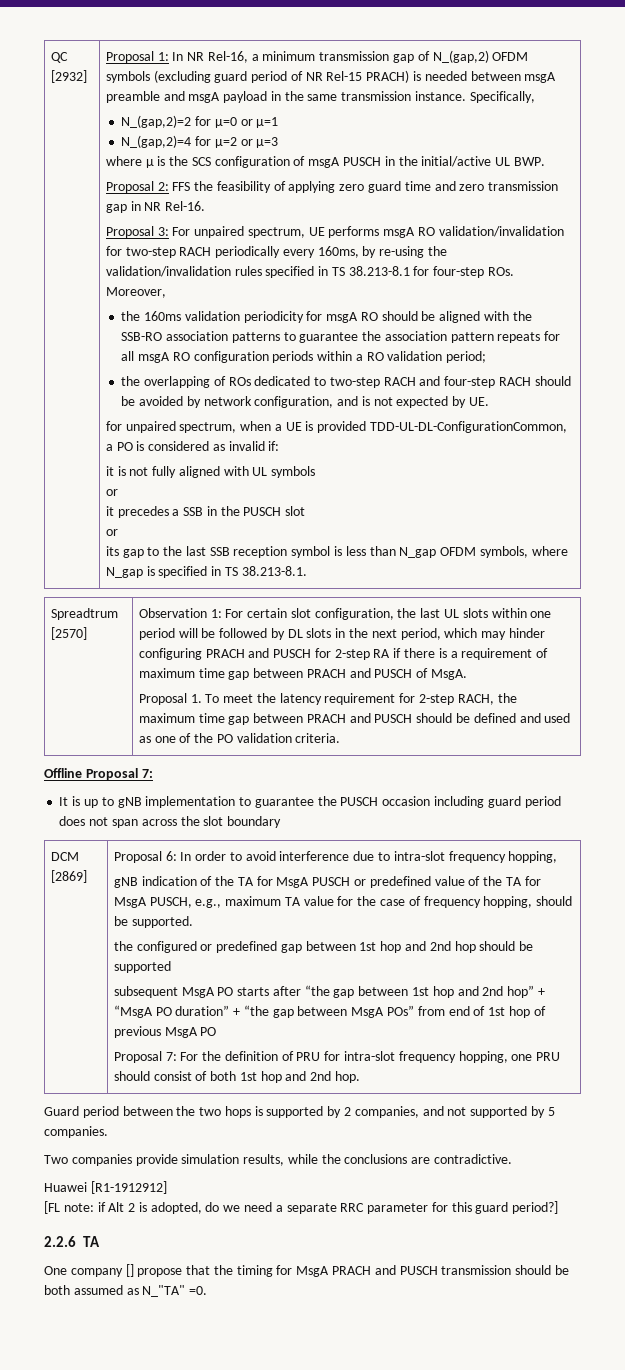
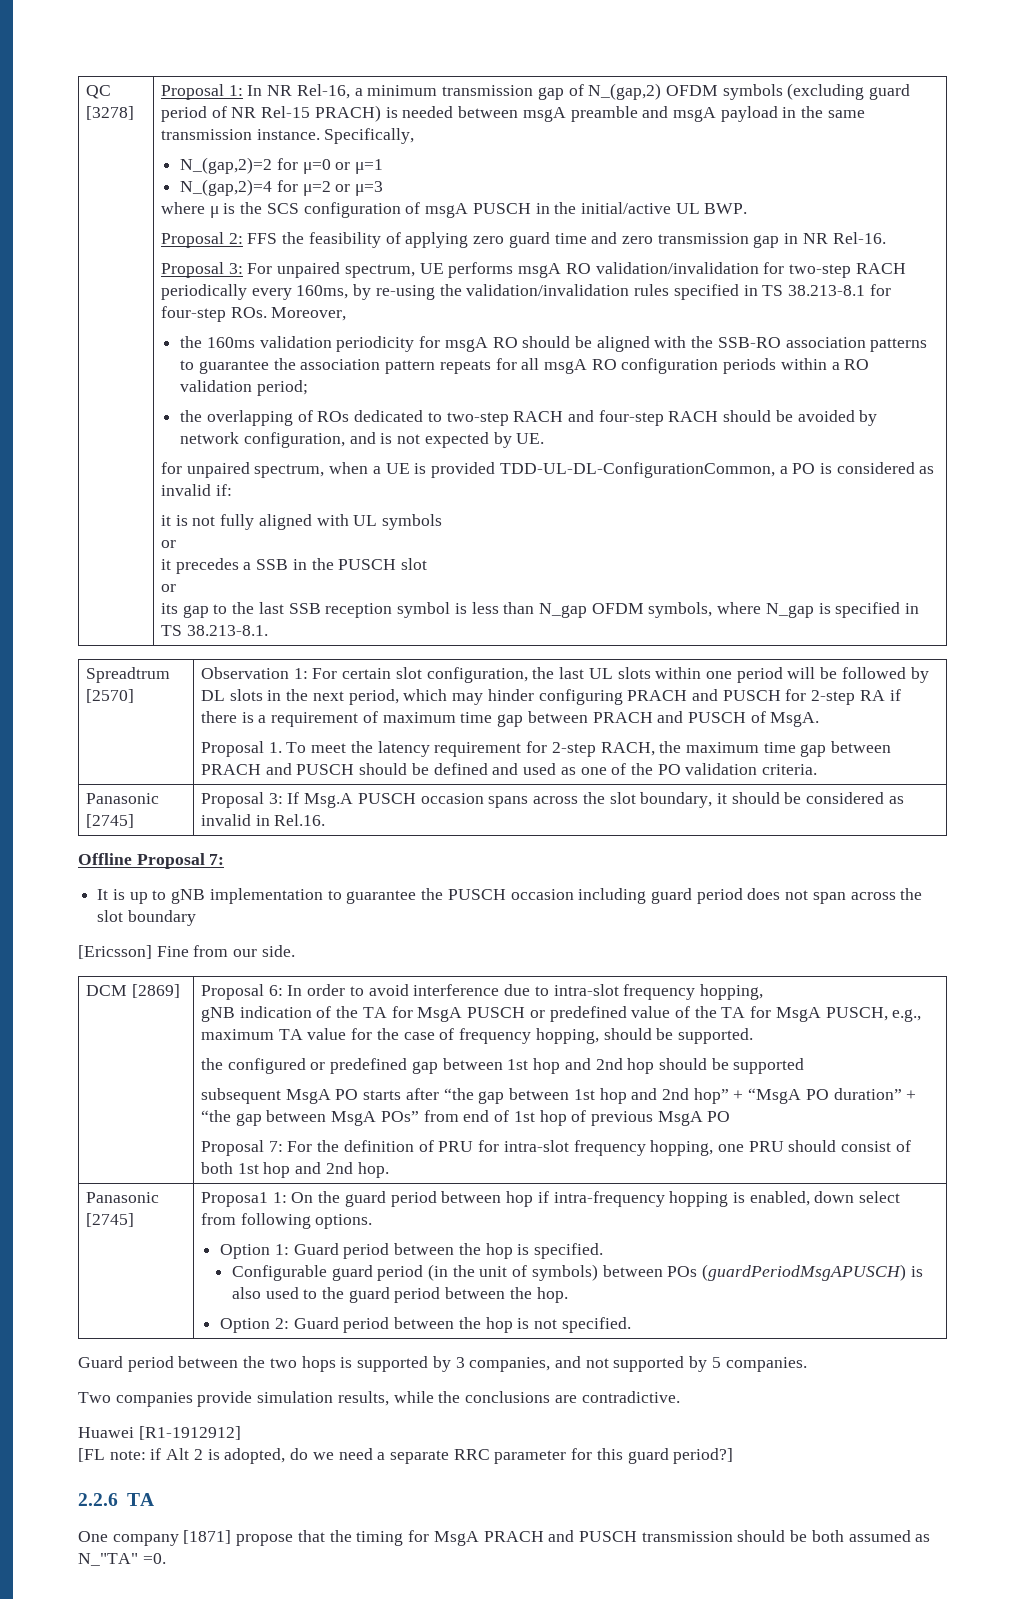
- QC [2932]
+ QC [3278]
+ Panasonic [2745] | Proposal 3: If Msg.A PUSCH occasion spans across the slot boundary, it should be considered as invalid in Rel.16.
+ [Ericsson] Fine from our side.
+ Panasonic [2745] | Proposa1 1: On the guard period between hop if intra-frequency hopping is enabled, down select from following options.
+ Option 1: Guard period between the hop is specified.
+ Configurable guard period (in the unit of symbols) between POs (guardPeriodMsgAPUSCH) is also used to the guard period between the hop.
+ Option 2: Guard period between the hop is not specified.
- Guard period between the two hops is supported by 2 companies, and not supported by 5 companies.
+ Guard period between the two hops is supported by 3 companies, and not supported by 5 companies.
- One company [] propose that the timing for MsgA PRACH and PUSCH transmission should be both assumed as N_"TA" =0.
+ One company [1871] propose that the timing for MsgA PRACH and PUSCH transmission should be both assumed as N_"TA" =0.

